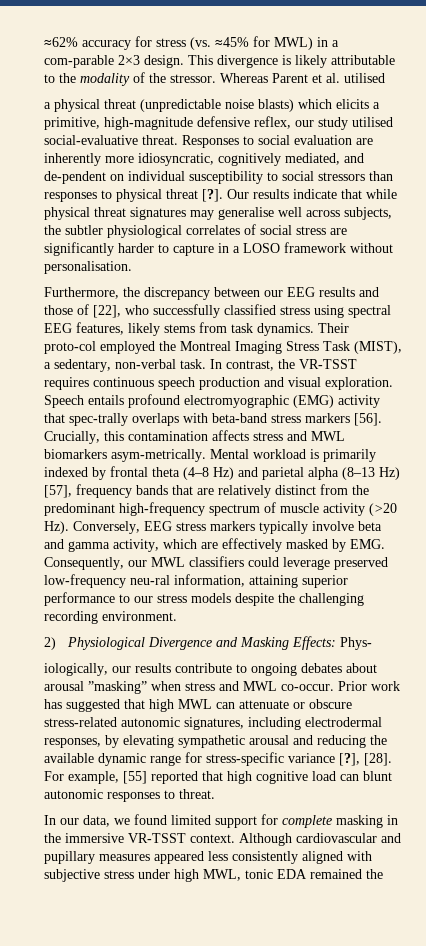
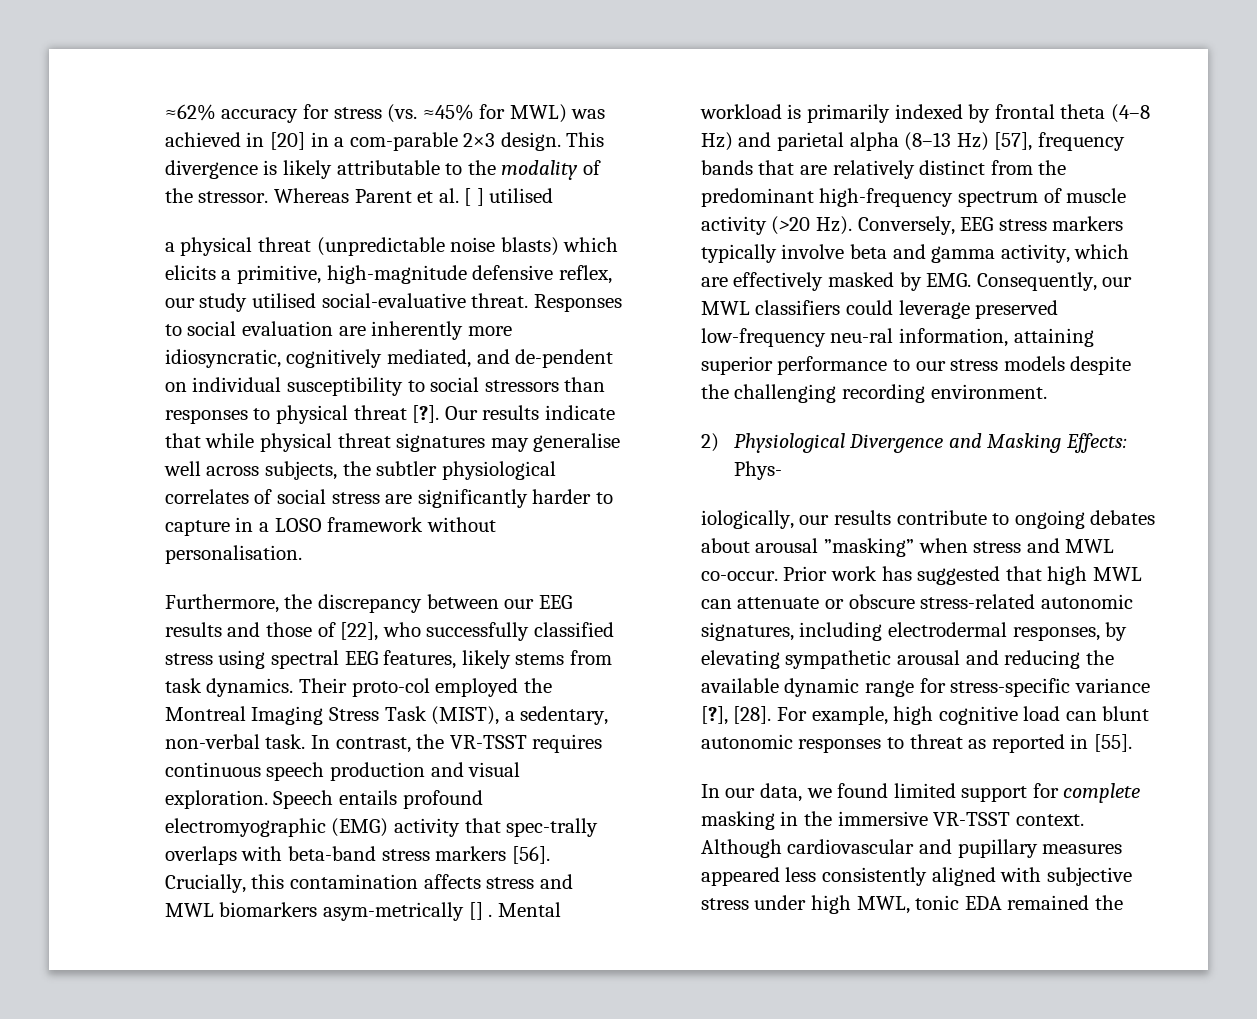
- ≈62% accuracy for stress (vs. ≈45% for MWL) in a com-parable 2×3 design.
+ ≈62% accuracy for stress (vs. ≈45% for MWL) was achieved in [20] in a com-parable 2×3 design.
- Whereas Parent et al. utilised
+ Whereas Parent et al. [ ] utilised
- Crucially, this contamination affects stress and MWL biomarkers asym-metrically.
+ Crucially, this contamination affects stress and MWL biomarkers asym-metrically [] .
- For example, [55] reported that high cognitive load can blunt autonomic responses to threat.
+ For example, high cognitive load can blunt autonomic responses to threat as reported in [55].

